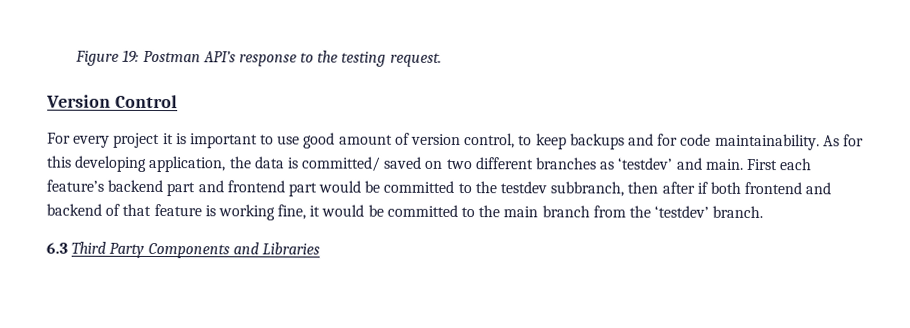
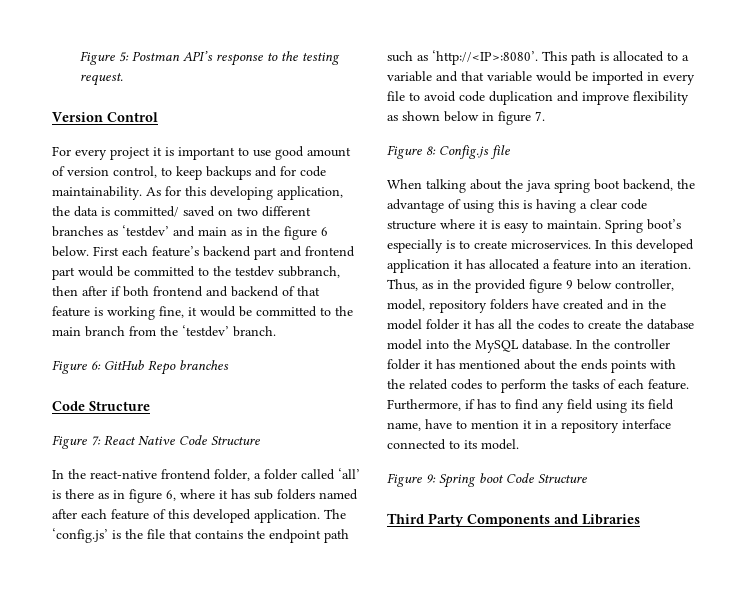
- Figure 19: Postman API’s response to the testing request.
+ Figure 5: Postman API’s response to the testing request.
- As for this developing application, the data is committed/ saved on two different branches as ‘testdev’ and main.
+ As for this developing application, the data is committed/ saved on two different branches as ‘testdev’ and main as in the figure 6 below.
- 6.3 Third Party Components and Libraries
+ Figure 6: GitHub Repo branches
+ Code Structure
+ Figure 7: React Native Code Structure
+ In the react-native frontend folder, a folder called ‘all’ is there as in figure 6, where it has sub folders named after each feature of this developed application. The ‘config.js’ is the file that contains the endpoint path such as ‘http://<IP>:8080’. This path is allocated to a variable and that variable would be imported in every file to avoid code duplication and improve flexibility as shown below in figure 7.
+ Figure 8: Config.js file
+ When talking about the java spring boot backend, the advantage of using this is having a clear code structure where it is easy to maintain. Spring boot’s especially is to create microservices. In this developed application it has allocated a feature into an iteration. Thus, as in the provided figure 9 below controller, model, repository folders have created and in the model folder it has all the codes to create the database model into the MySQL database. In the controller folder it has mentioned about the ends points with the related codes to perform the tasks of each feature. Furthermore, if has to find any field using its field name, have to mention it in a repository interface connected to its model.
+ Figure 9: Spring boot Code Structure
+ Third Party Components and Libraries

